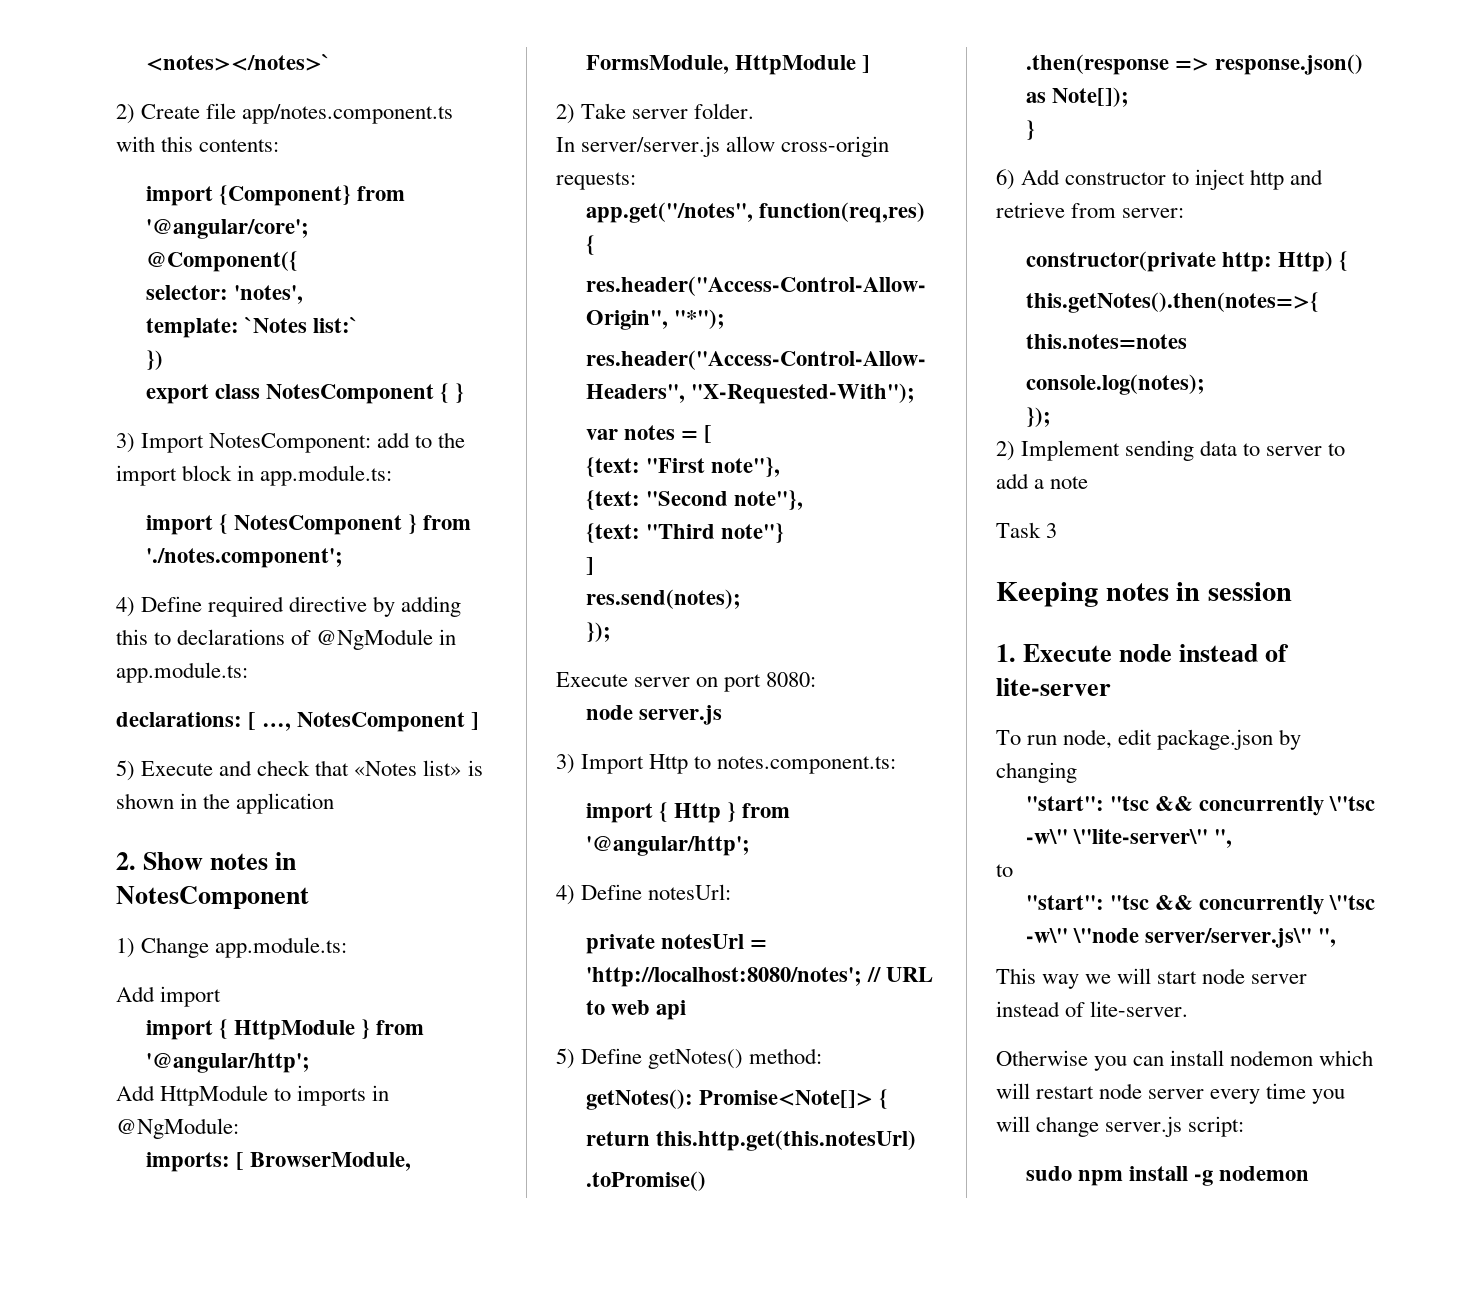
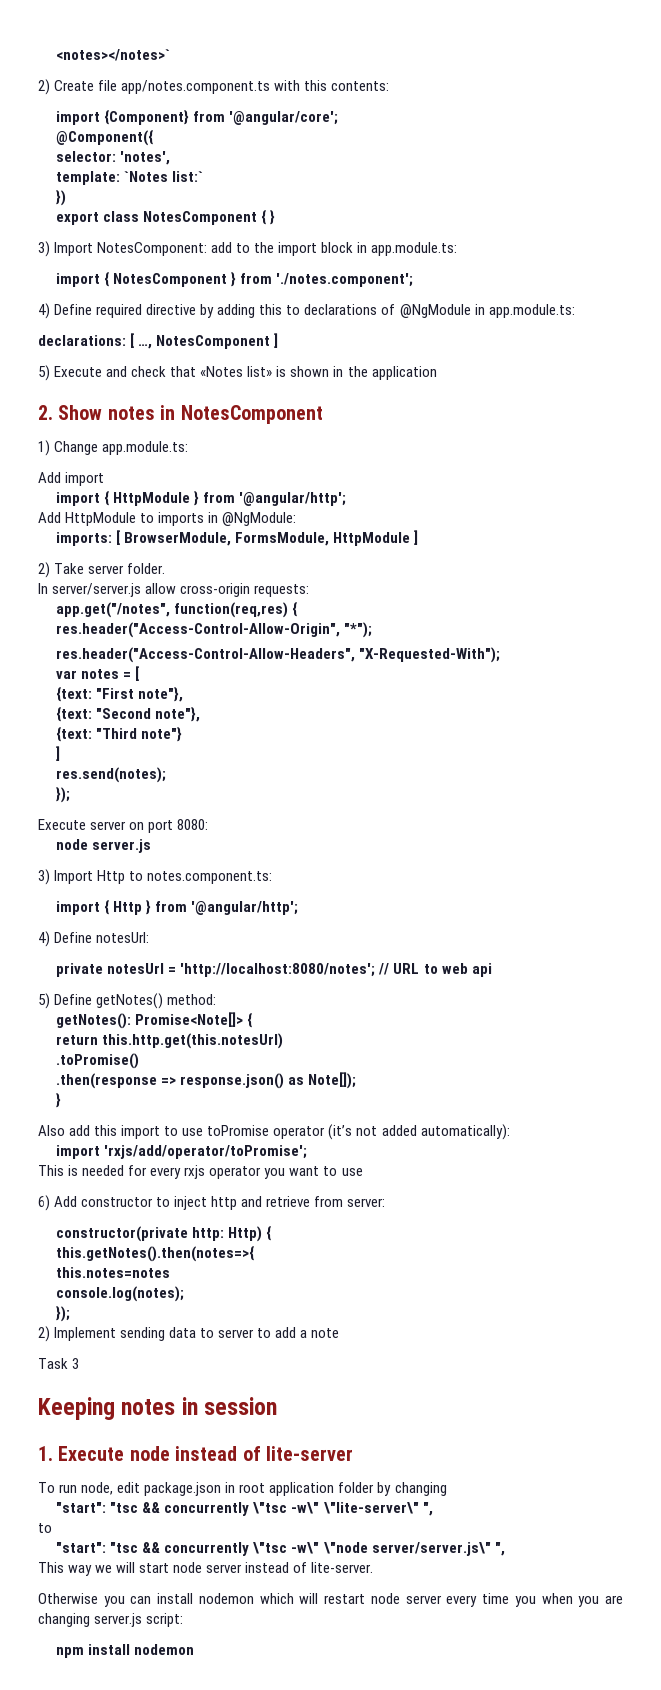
+ Also add this import to use toPromise operator (it’s not added automatically):
+ import 'rxjs/add/operator/toPromise';
+ This is needed for every rxjs operator you want to use
- To run node, edit package.json by changing
+ To run node, edit package.json in root application folder by changing
- Otherwise you can install nodemon which will restart node server every time you will change server.js script:
+ Otherwise you can install nodemon which will restart node server every time you when you are changing server.js script:
- sudo npm install -g nodemon
+ npm install nodemon

